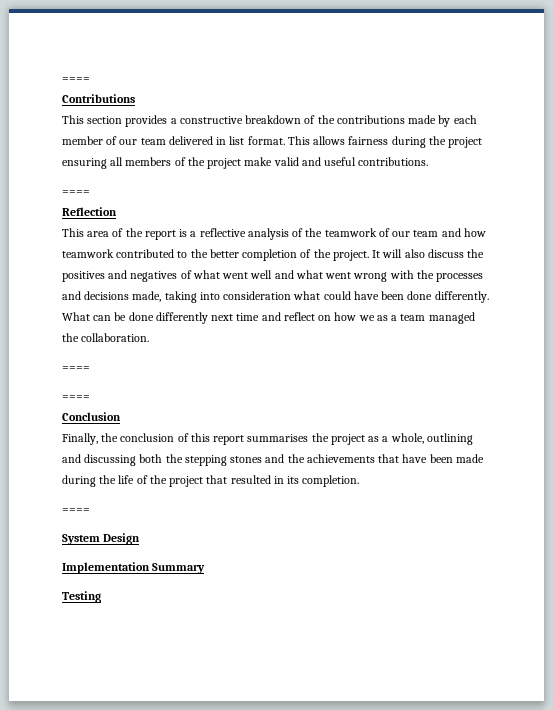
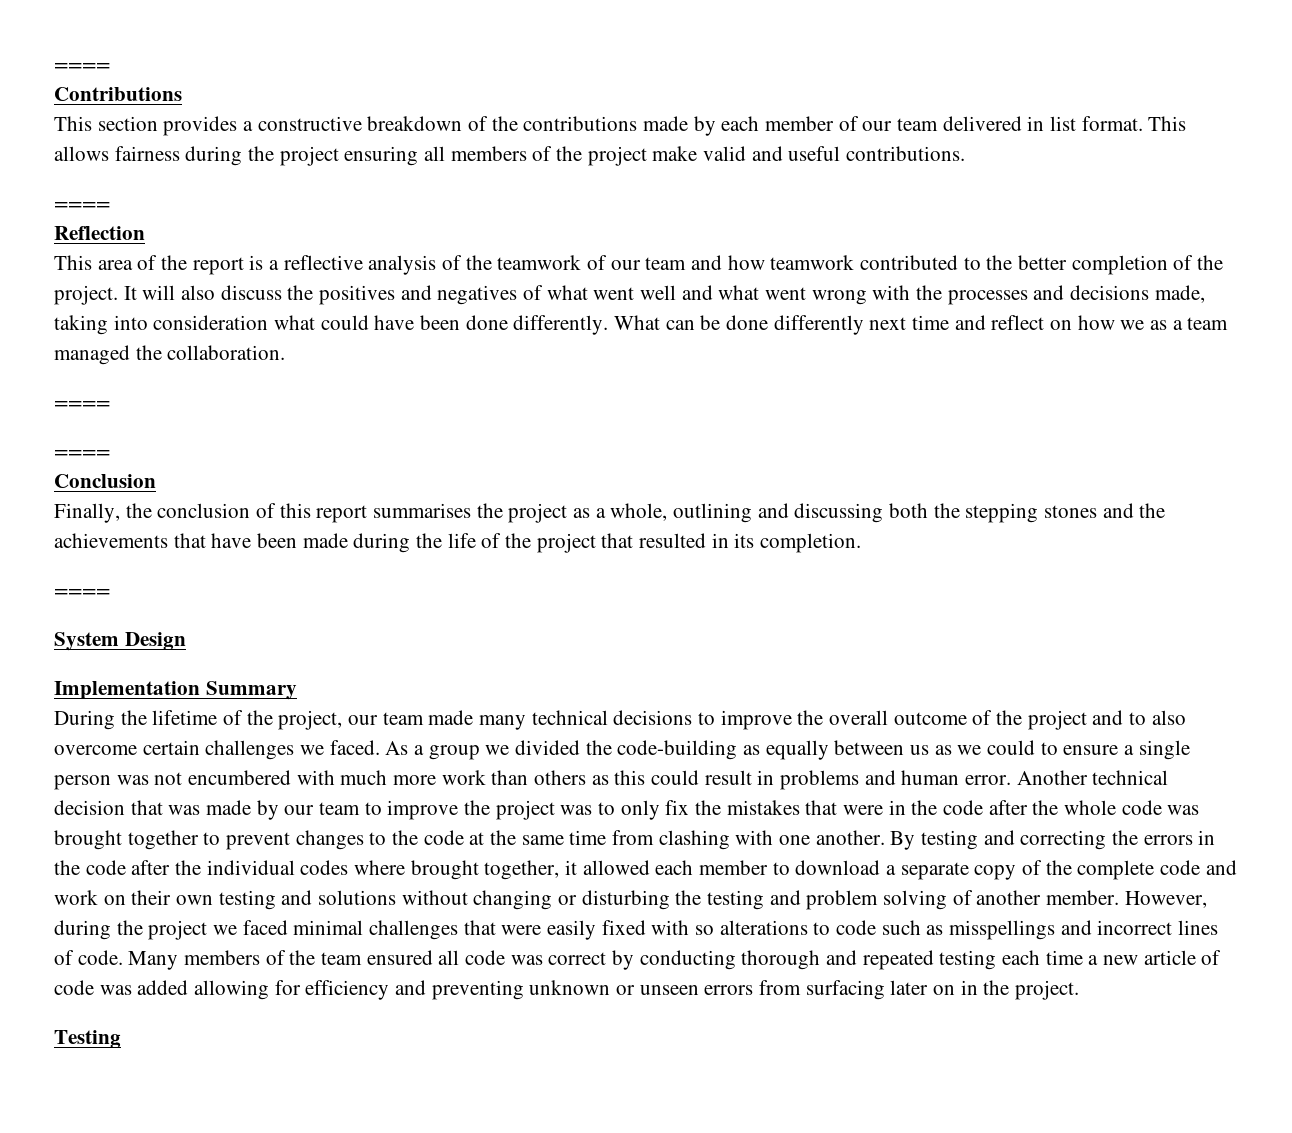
+ During the lifetime of the project, our team made many technical decisions to improve the overall outcome of the project and to also overcome certain challenges we faced. As a group we divided the code-building as equally between us as we could to ensure a single person was not encumbered with much more work than others as this could result in problems and human error. Another technical decision that was made by our team to improve the project was to only fix the mistakes that were in the code after the whole code was brought together to prevent changes to the code at the same time from clashing with one another. By testing and correcting the errors in the code after the individual codes where brought together, it allowed each member to download a separate copy of the complete code and work on their own testing and solutions without changing or disturbing the testing and problem solving of another member. However, during the project we faced minimal challenges that were easily fixed with so alterations to code such as misspellings and incorrect lines of code. Many members of the team ensured all code was correct by conducting thorough and repeated testing each time a new article of code was added allowing for efficiency and preventing unknown or unseen errors from surfacing later on in the project.

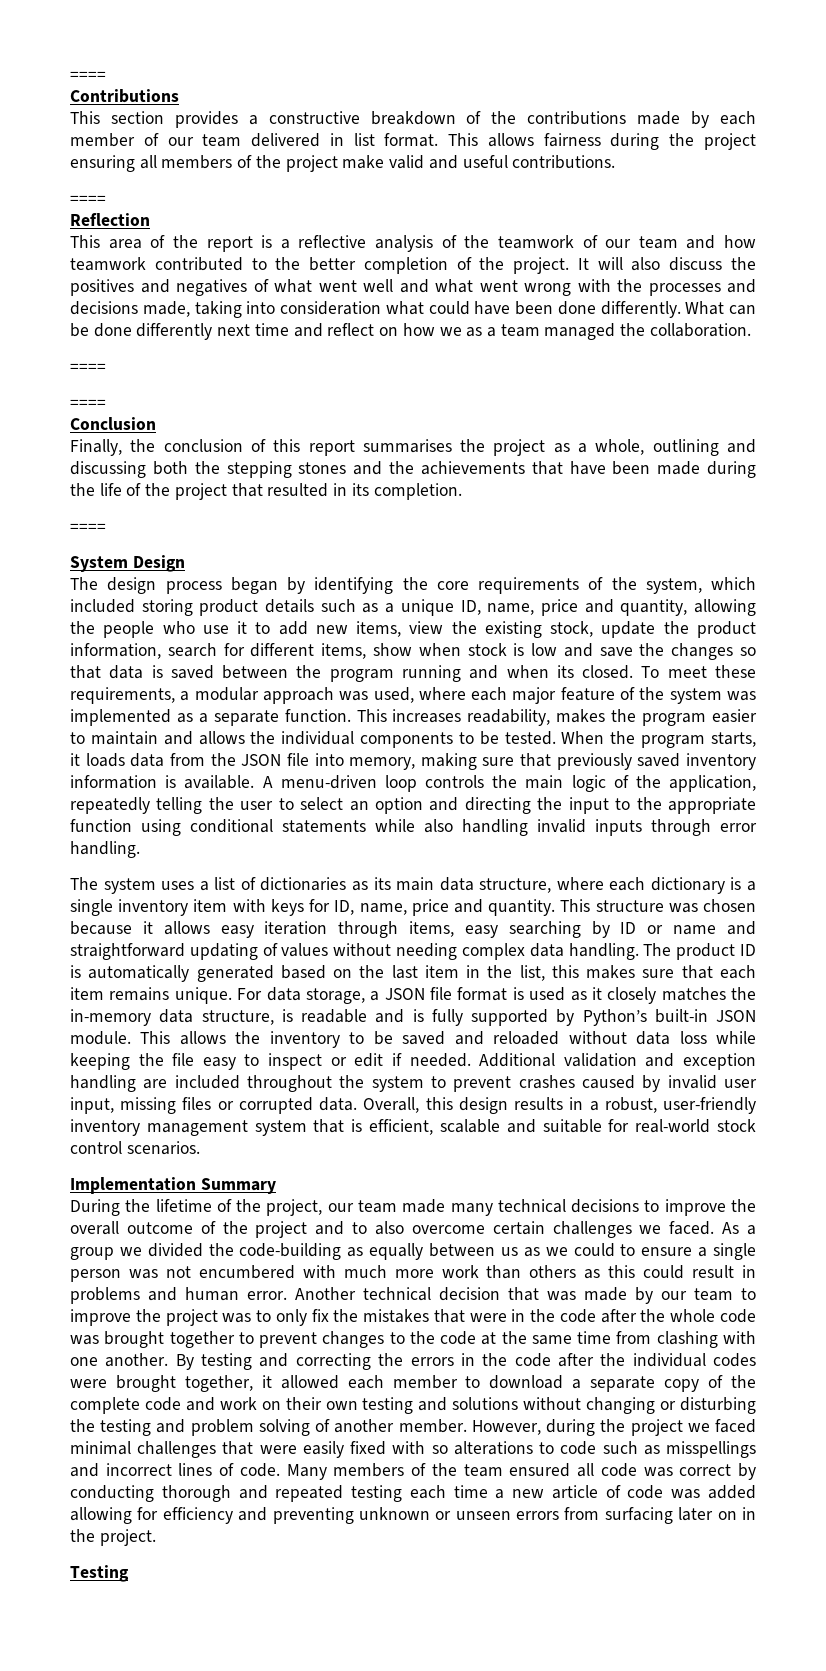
+ The design process began by identifying the core requirements of the system, which included storing product details such as a unique ID, name, price and quantity, allowing the people who use it to add new items, view the existing stock, update the product information, search for different items, show when stock is low and save the changes so that data is saved between the program running and when its closed. To meet these requirements, a modular approach was used, where each major feature of the system was implemented as a separate function. This increases readability, makes the program easier to maintain and allows the individual components to be tested. When the program starts, it loads data from the JSON file into memory, making sure that previously saved inventory information is available. A menu-driven loop controls the main logic of the application, repeatedly telling the user to select an option and directing the input to the appropriate function using conditional statements while also handling invalid inputs through error handling.
+ The system uses a list of dictionaries as its main data structure, where each dictionary is a single inventory item with keys for ID, name, price and quantity. This structure was chosen because it allows easy iteration through items, easy searching by ID or name and straightforward updating of values without needing complex data handling. The product ID is automatically generated based on the last item in the list, this makes sure that each item remains unique. For data storage, a JSON file format is used as it closely matches the in-memory data structure, is readable and is fully supported by Python’s built-in JSON module. This allows the inventory to be saved and reloaded without data loss while keeping the file easy to inspect or edit if needed. Additional validation and exception handling are included throughout the system to prevent crashes caused by invalid user input, missing files or corrupted data. Overall, this design results in a robust, user-friendly inventory management system that is efficient, scalable and suitable for real-world stock control scenarios.
- By testing and correcting the errors in the code after the individual codes where brought together, it allowed each member to download a separate copy of the complete code and work on their own testing and solutions without changing or disturbing the testing and problem solving of another member.
+ By testing and correcting the errors in the code after the individual codes were brought together, it allowed each member to download a separate copy of the complete code and work on their own testing and solutions without changing or disturbing the testing and problem solving of another member.

